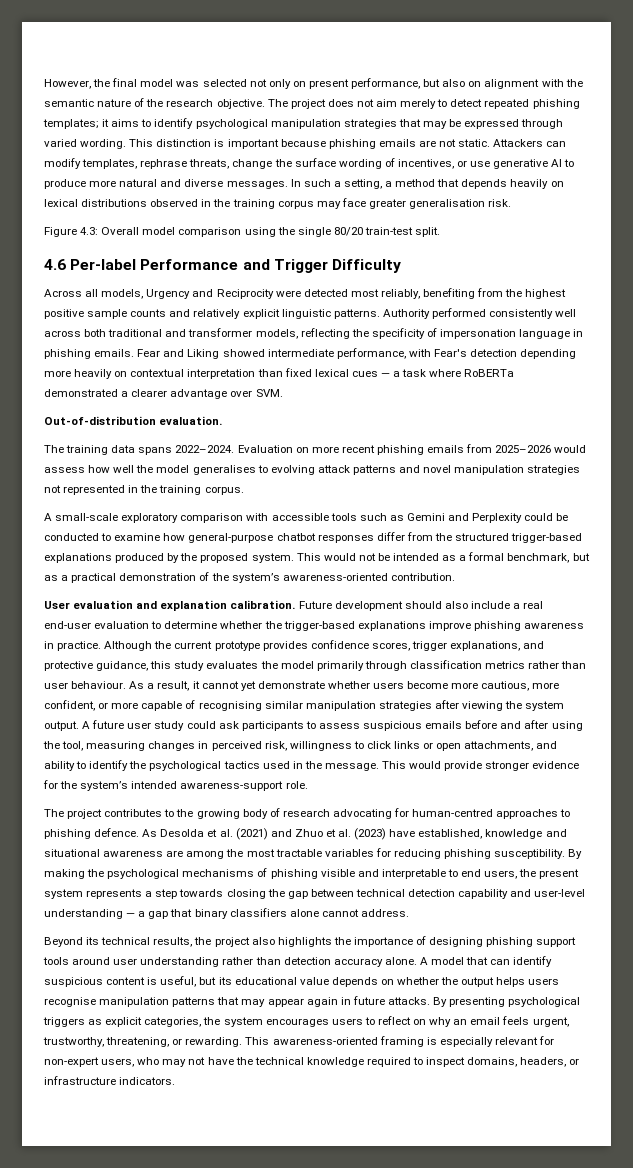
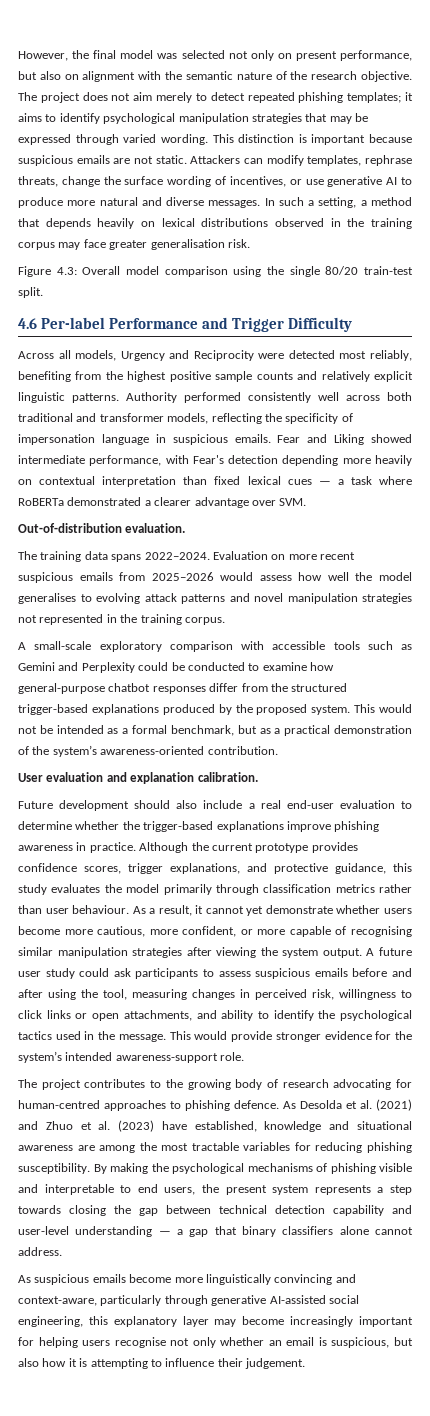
- This distinction is important because phishing emails are not static.
+ This distinction is important because suspicious emails are not static.
- Authority performed consistently well across both traditional and transformer models, reflecting the specificity of impersonation language in phishing emails.
+ Authority performed consistently well across both traditional and transformer models, reflecting the specificity of impersonation language in suspicious emails.
- Evaluation on more recent phishing emails from 2025–2026 would assess how well the model generalises to evolving attack patterns and novel manipulation strategies not represented in the training corpus.
+ Evaluation on more recent suspicious emails from 2025–2026 would assess how well the model generalises to evolving attack patterns and novel manipulation strategies not represented in the training corpus.
- User evaluation and explanation calibration. Future development should also include a real end-user evaluation to determine whether the trigger-based explanations improve phishing awareness in practice.
+ User evaluation and explanation calibration.
+ Future development should also include a real end-user evaluation to determine whether the trigger-based explanations improve phishing awareness in practice.
- Beyond its technical results, the project also highlights the importance of designing phishing support tools around user understanding rather than detection accuracy alone. A model that can identify suspicious content is useful, but its educational value depends on whether the output helps users recognise manipulation patterns that may appear again in future attacks. By presenting psychological triggers as explicit categories, the system encourages users to reflect on why an email feels urgent, trustworthy, threatening, or rewarding. This awareness-oriented framing is especially relevant for non-expert users, who may not have the technical knowledge required to inspect domains, headers, or infrastructure indicators.
+ As suspicious emails become more linguistically convincing and context-aware, particularly through generative AI-assisted social engineering, this explanatory layer may become increasingly important for helping users recognise not only whether an email is suspicious, but also how it is attempting to influence their judgement.

